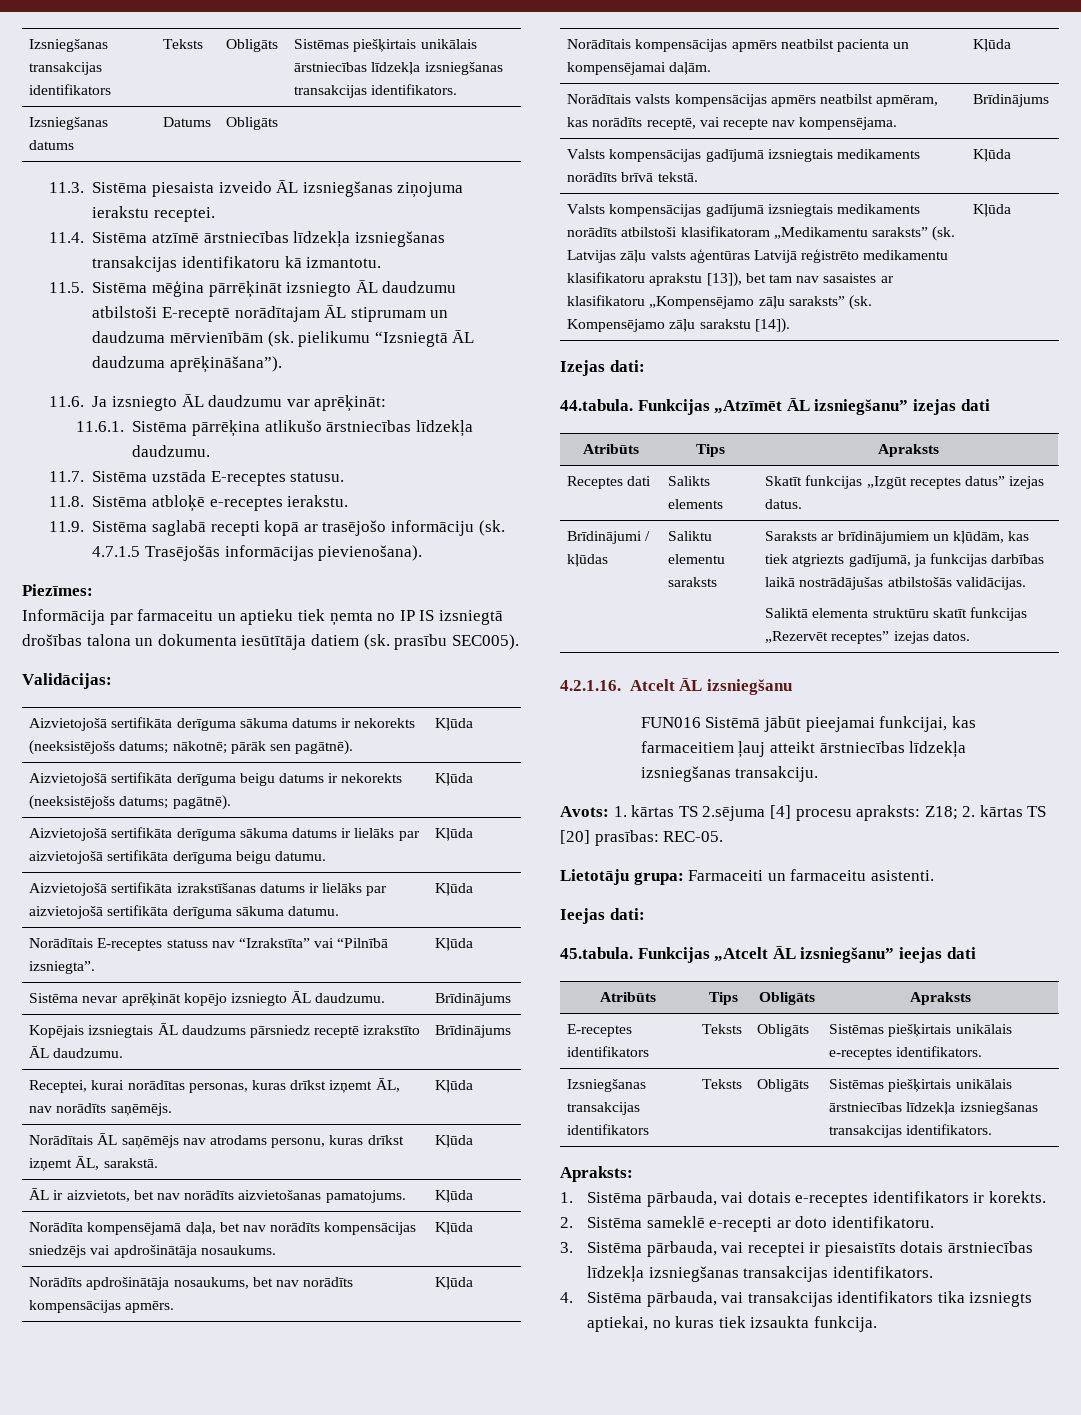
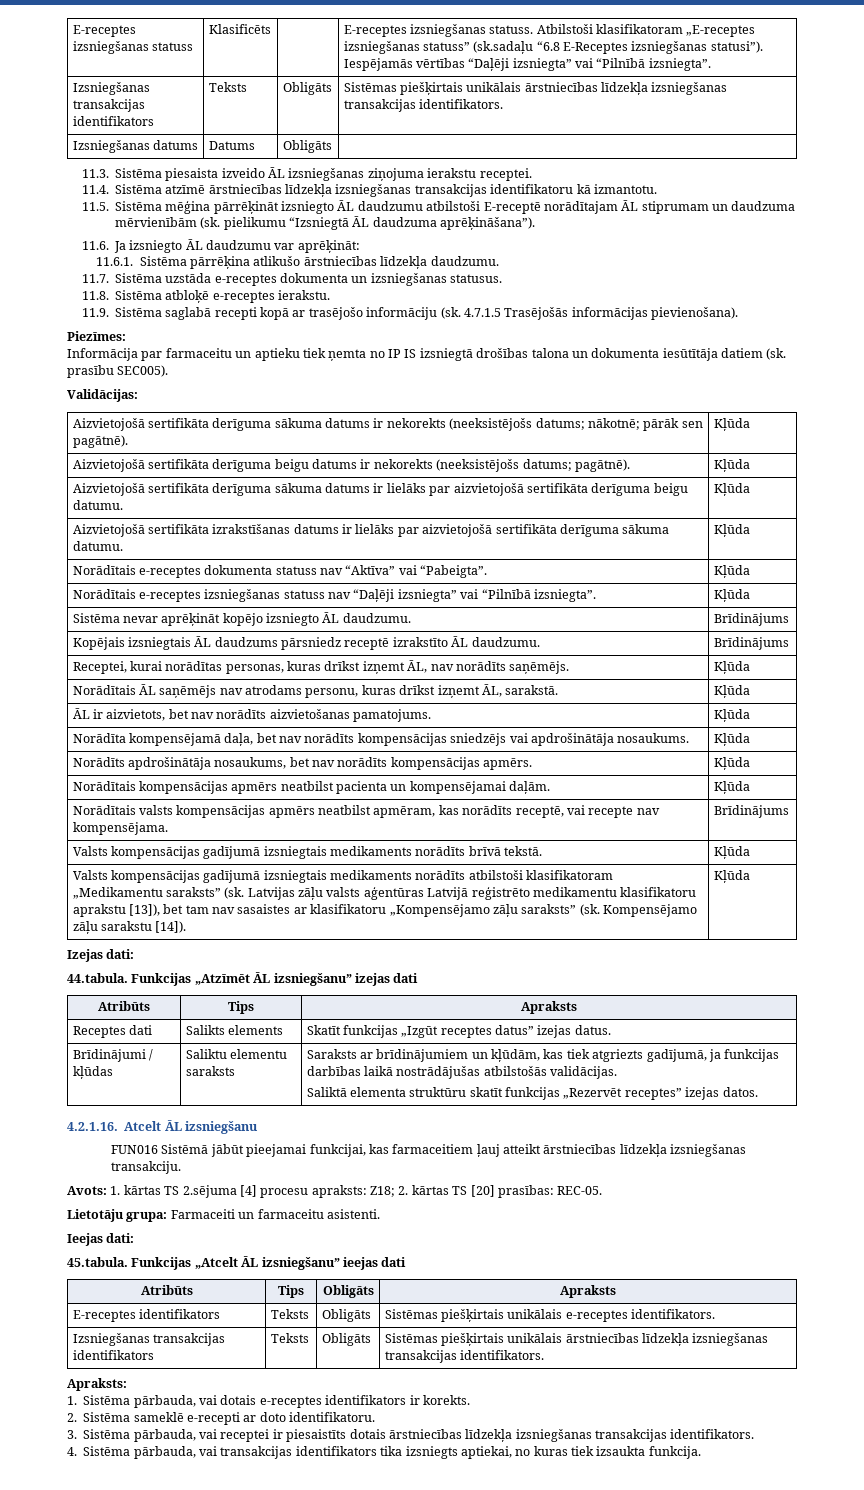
+ E-receptes izsniegšanas statuss | Klasificēts | | E-receptes izsniegšanas statuss. Atbilstoši klasifikatoram „E-receptes izsniegšanas statuss” (sk.sadaļu “6.8 E-Receptes izsniegšanas statusi”). Iespējamās vērtības “Daļēji izsniegta” vai “Pilnībā izsniegta”.
- 11.7. Sistēma uzstāda E-receptes statusu.
+ 11.7. Sistēma uzstāda e-receptes dokumenta un izsniegšanas statusus.
- Norādītais E-receptes statuss nav “Izrakstīta” vai “Pilnībā izsniegta”. | Kļūda
+ Norādītais e-receptes dokumenta statuss nav “Aktīva” vai “Pabeigta”. | Kļūda
+ Norādītais e-receptes izsniegšanas statuss nav “Daļēji izsniegta” vai “Pilnībā izsniegta”. | Kļūda

